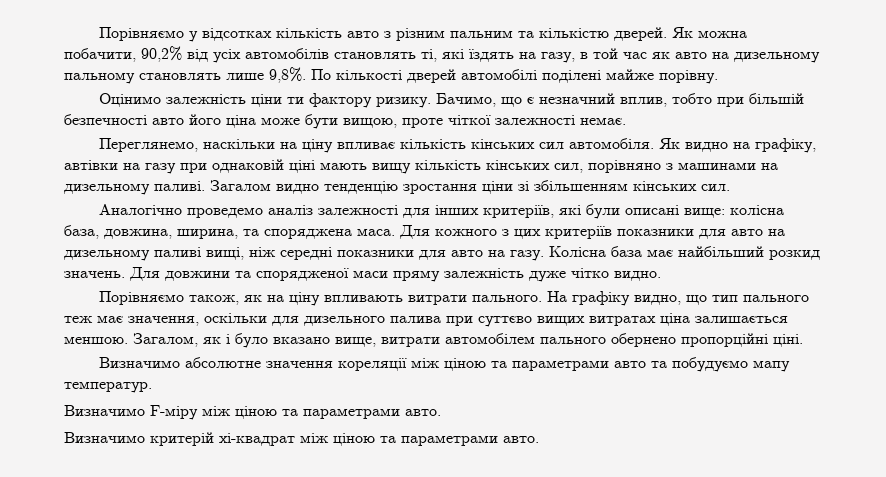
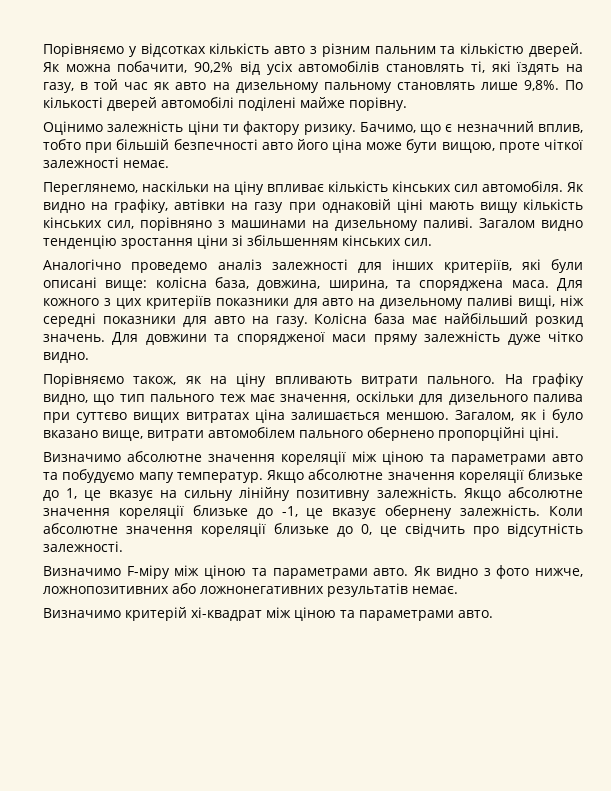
+ Якщо абсолютне значення кореляції близьке до 1, це вказує на сильну лінійну позитивну залежність. Якщо абсолютне значення кореляції близьке до -1, це вказує обернену залежність. Коли абсолютне значення кореляції близьке до 0, це свідчить про відсутність залежності.
+ Як видно з фото нижче, ложнопозитивних або ложнонегативних результатів немає.

